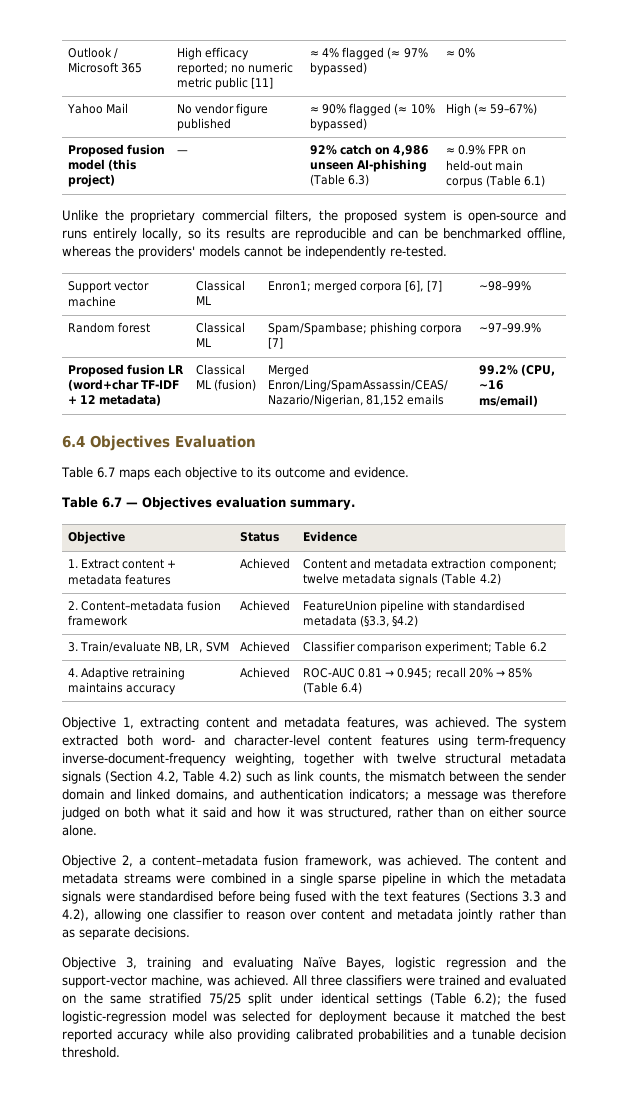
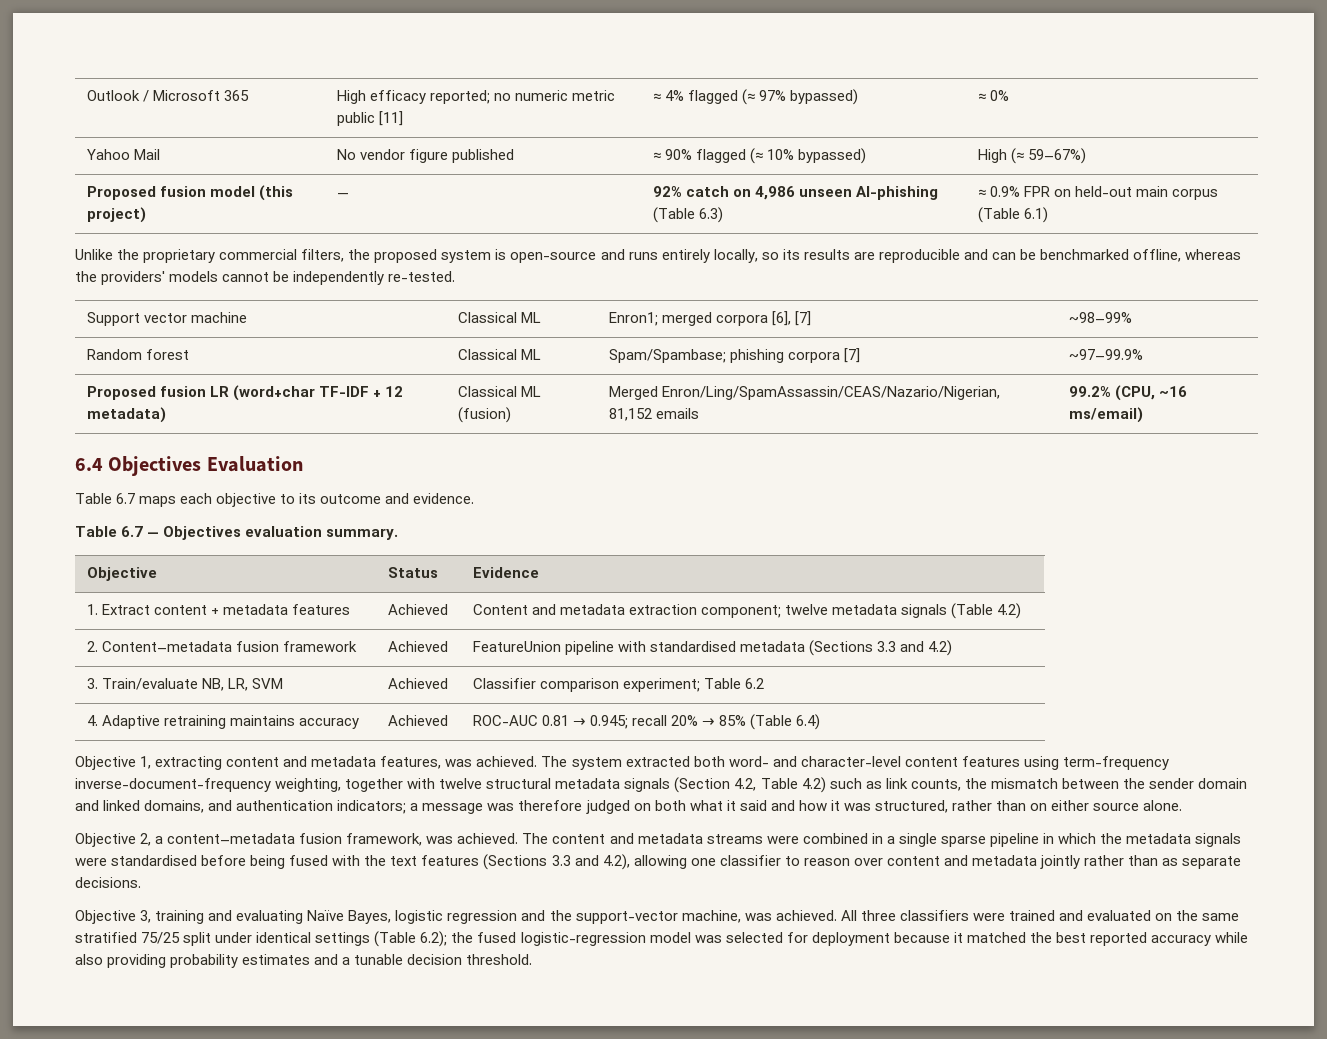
- 2. Content–metadata fusion framework | Achieved | FeatureUnion pipeline with standardised metadata (§3.3, §4.2)
+ 2. Content–metadata fusion framework | Achieved | FeatureUnion pipeline with standardised metadata (Sections 3.3 and 4.2)
- All three classifiers were trained and evaluated on the same stratified 75/25 split under identical settings (Table 6.2); the fused logistic-regression model was selected for deployment because it matched the best reported accuracy while also providing calibrated probabilities and a tunable decision threshold.
+ All three classifiers were trained and evaluated on the same stratified 75/25 split under identical settings (Table 6.2); the fused logistic-regression model was selected for deployment because it matched the best reported accuracy while also providing probability estimates and a tunable decision threshold.

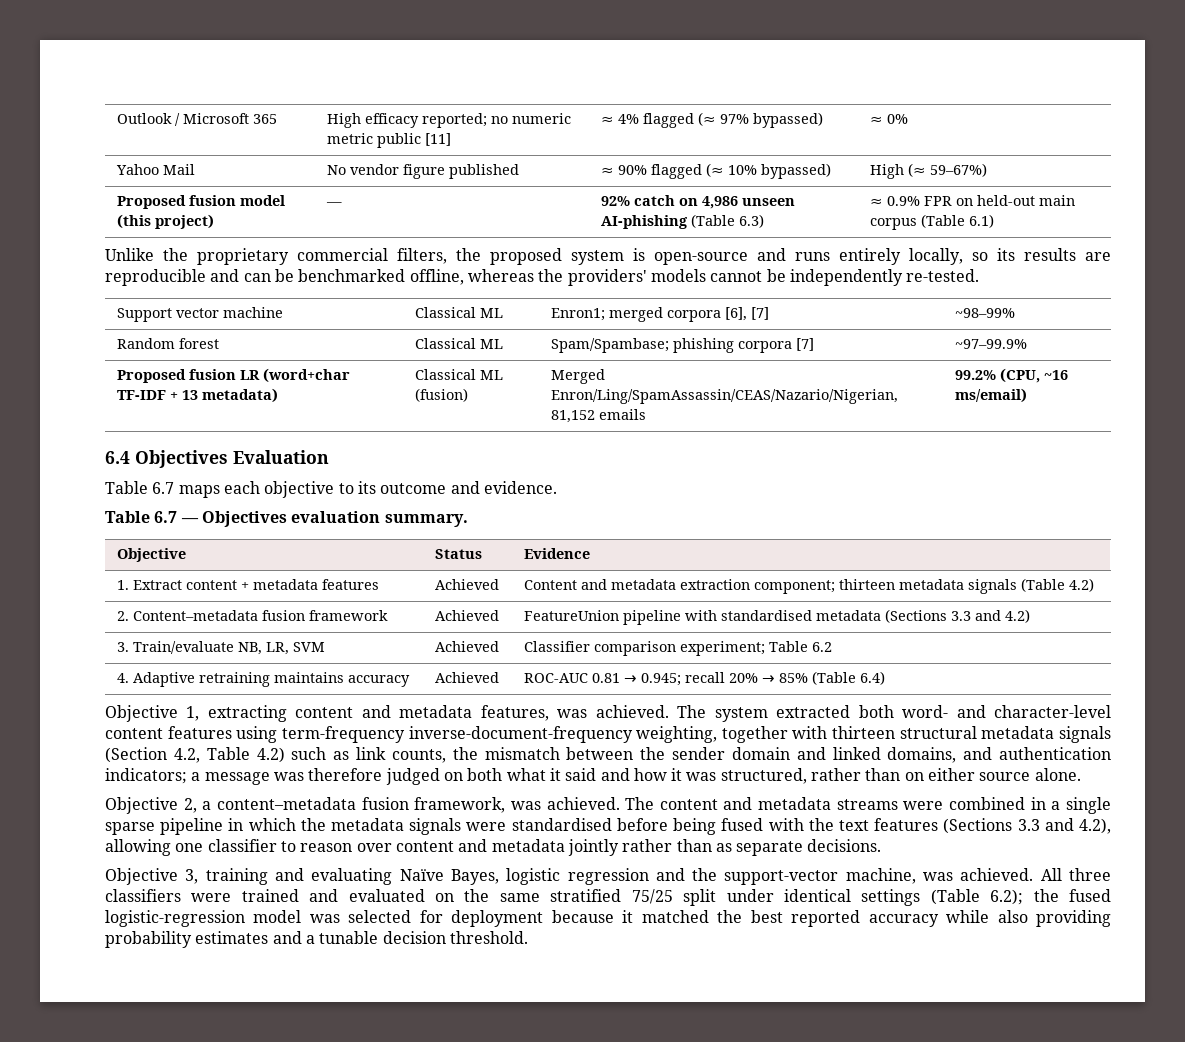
- Proposed fusion LR (word+char TF-IDF + 12 metadata) | Classical ML (fusion) | Merged Enron/Ling/SpamAssassin/CEAS/Nazario/Nigerian, 81,152 emails | 99.2% (CPU, ~16 ms/email)
+ Proposed fusion LR (word+char TF-IDF + 13 metadata) | Classical ML (fusion) | Merged Enron/Ling/SpamAssassin/CEAS/Nazario/Nigerian, 81,152 emails | 99.2% (CPU, ~16 ms/email)
- 1. Extract content + metadata features | Achieved | Content and metadata extraction component; twelve metadata signals (Table 4.2)
+ 1. Extract content + metadata features | Achieved | Content and metadata extraction component; thirteen metadata signals (Table 4.2)
- The system extracted both word- and character-level content features using term-frequency inverse-document-frequency weighting, together with twelve structural metadata signals (Section 4.2, Table 4.2) such as link counts, the mismatch between the sender domain and linked domains, and authentication indicators; a message was therefore judged on both what it said and how it was structured, rather than on either source alone.
+ The system extracted both word- and character-level content features using term-frequency inverse-document-frequency weighting, together with thirteen structural metadata signals (Section 4.2, Table 4.2) such as link counts, the mismatch between the sender domain and linked domains, and authentication indicators; a message was therefore judged on both what it said and how it was structured, rather than on either source alone.

